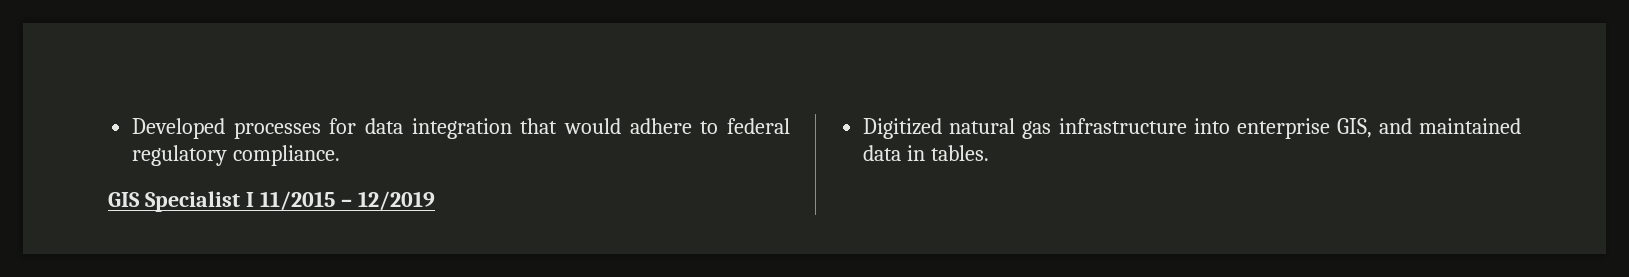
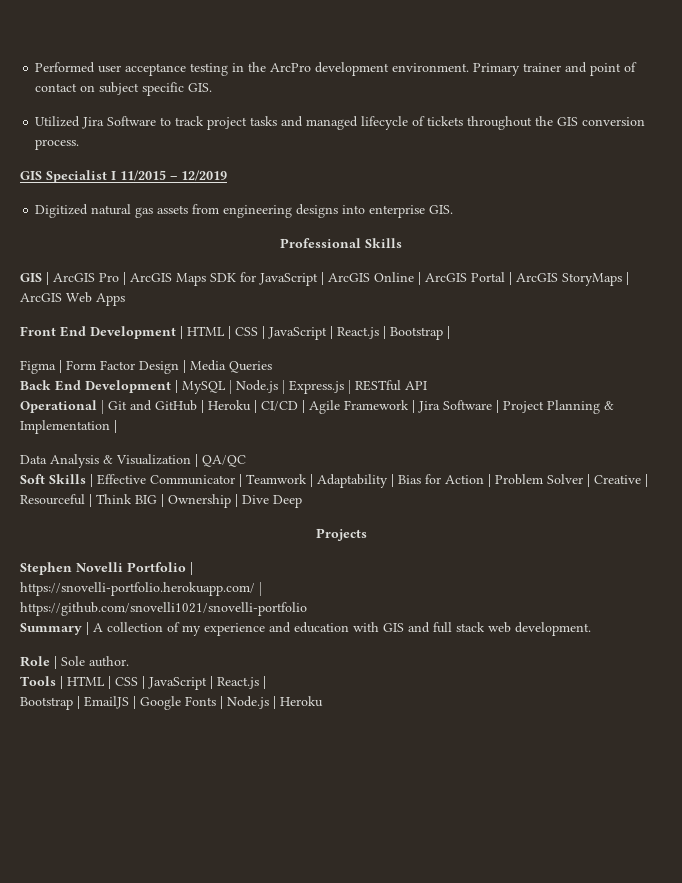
- Developed processes for data integration that would adhere to federal regulatory compliance.
+ Performed user acceptance testing in the ArcPro development environment. Primary trainer and point of contact on subject specific GIS.
+ Utilized Jira Software to track project tasks and managed lifecycle of tickets throughout the GIS conversion process.
- Digitized natural gas infrastructure into enterprise GIS, and maintained data in tables.
+ Digitized natural gas assets from engineering designs into enterprise GIS.
+ Professional Skills
+ GIS | ArcGIS Pro | ArcGIS Maps SDK for JavaScript | ArcGIS Online | ArcGIS Portal | ArcGIS StoryMaps | ArcGIS Web Apps
+ Front End Development | HTML | CSS | JavaScript | React.js | Bootstrap |
+ Figma | Form Factor Design | Media Queries
+ Back End Development | MySQL | Node.js | Express.js | RESTful API
+ Operational | Git and GitHub | Heroku | CI/CD | Agile Framework | Jira Software | Project Planning & Implementation |
+ Data Analysis & Visualization | QA/QC
+ Soft Skills | Effective Communicator | Teamwork | Adaptability | Bias for Action | Problem Solver | Creative | Resourceful | Think BIG | Ownership | Dive Deep
+ Projects
+ Stephen Novelli Portfolio |
+ https://snovelli-portfolio.herokuapp.com/ |
+ https://github.com/snovelli1021/snovelli-portfolio
+ Summary | A collection of my experience and education with GIS and full stack web development.
+ Role | Sole author.
+ Tools | HTML | CSS | JavaScript | React.js |
+ Bootstrap | EmailJS | Google Fonts | Node.js | Heroku

